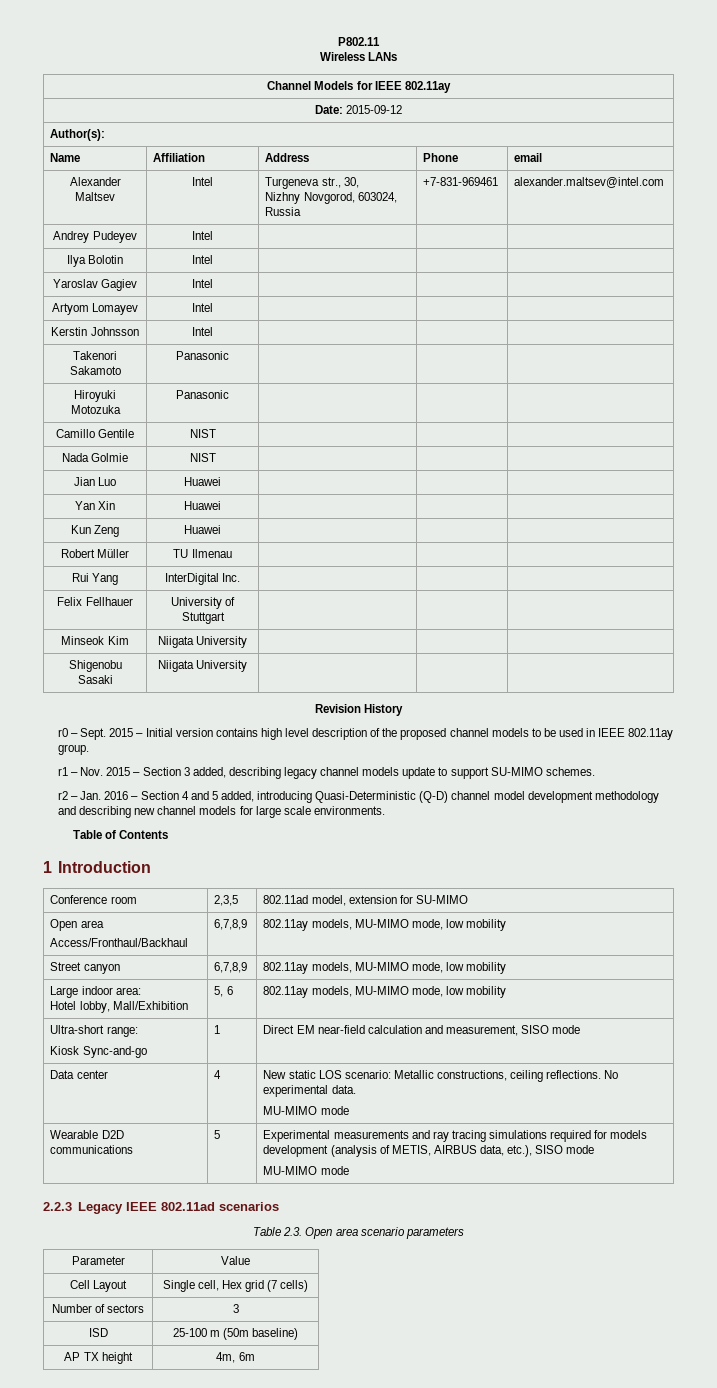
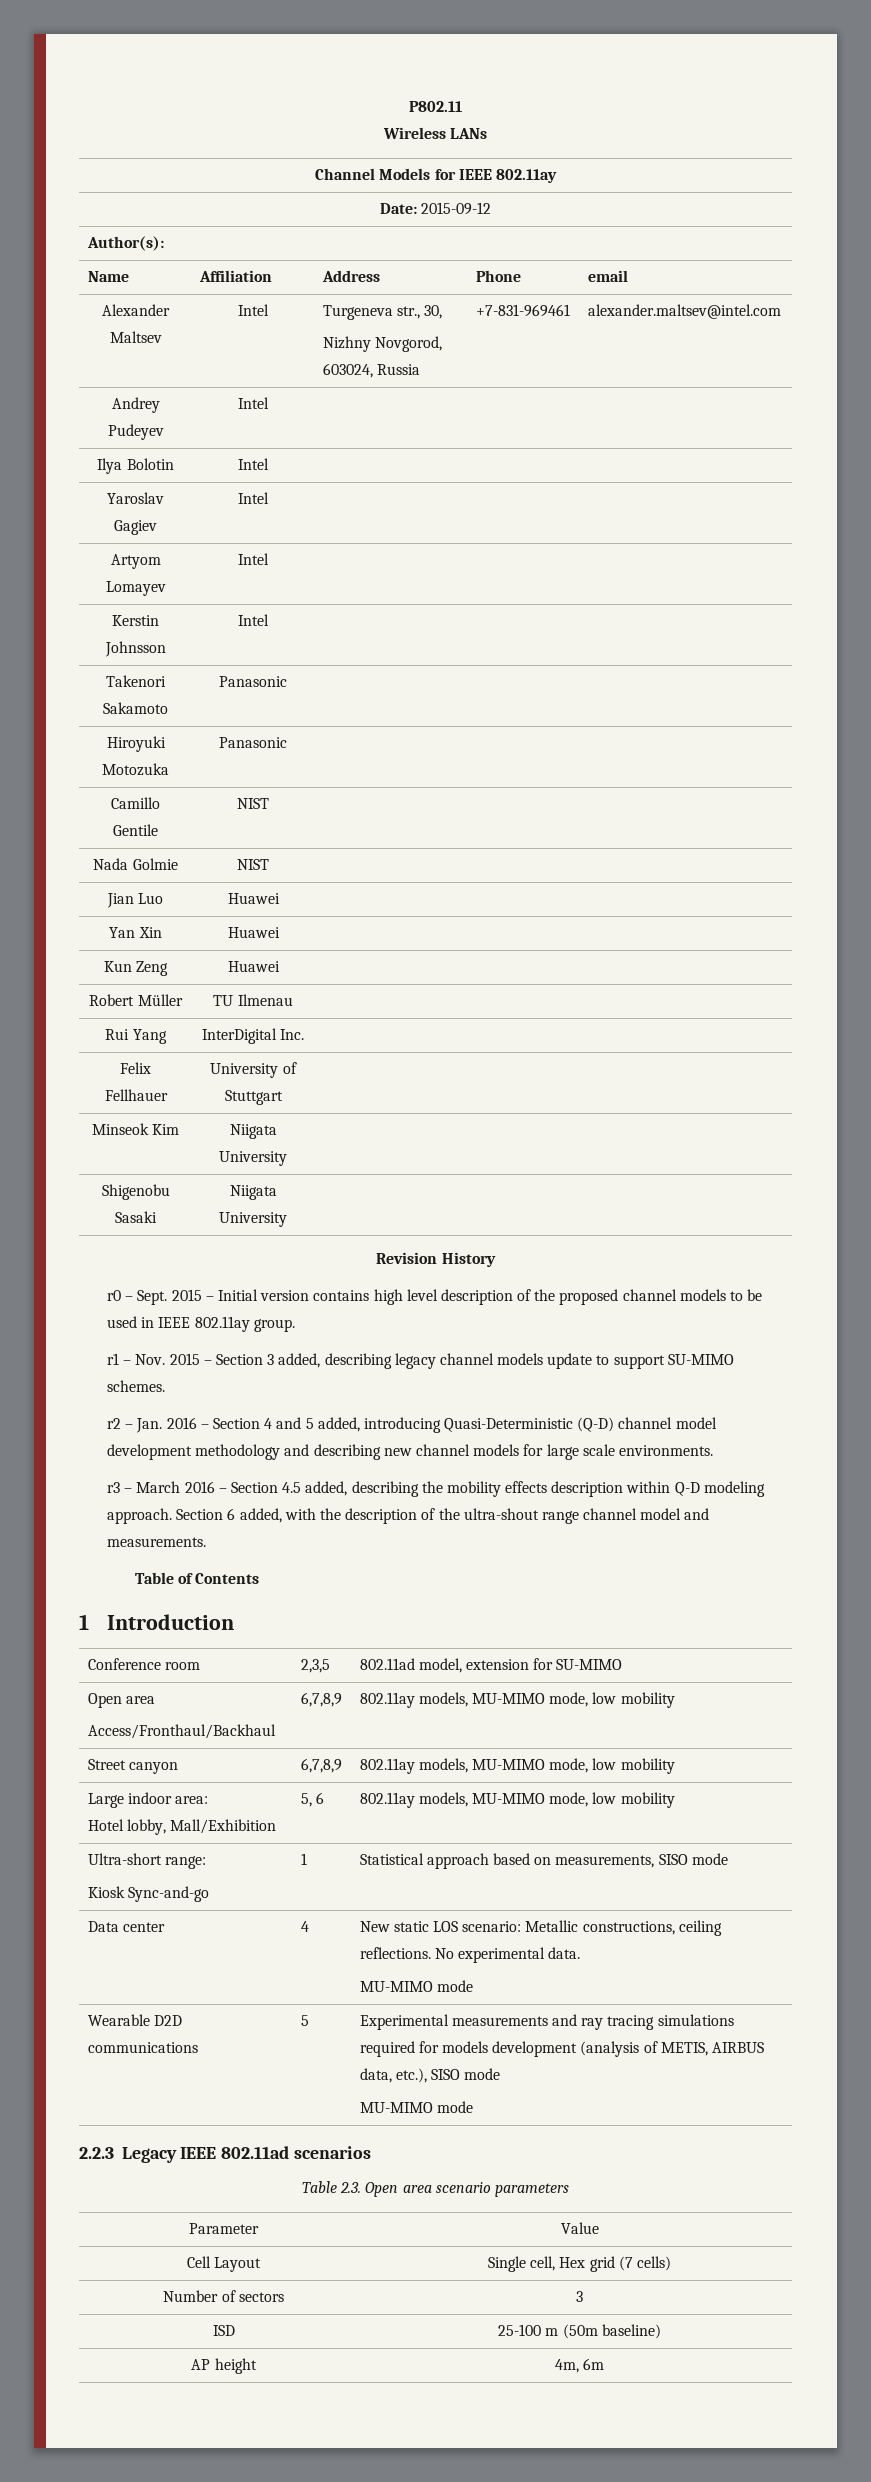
+ r3 – March 2016 – Section 4.5 added, describing the mobility effects description within Q-D modeling approach. Section 6 added, with the description of the ultra-shout range channel model and measurements.
  Ultra-short range:
- Kiosk Sync-and-go | 1 | Direct EM near-field calculation and measurement, SISO mode
+ Kiosk Sync-and-go | 1 | Statistical approach based on measurements, SISO mode
- AP TX height | 4m, 6m
+ AP height | 4m, 6m

